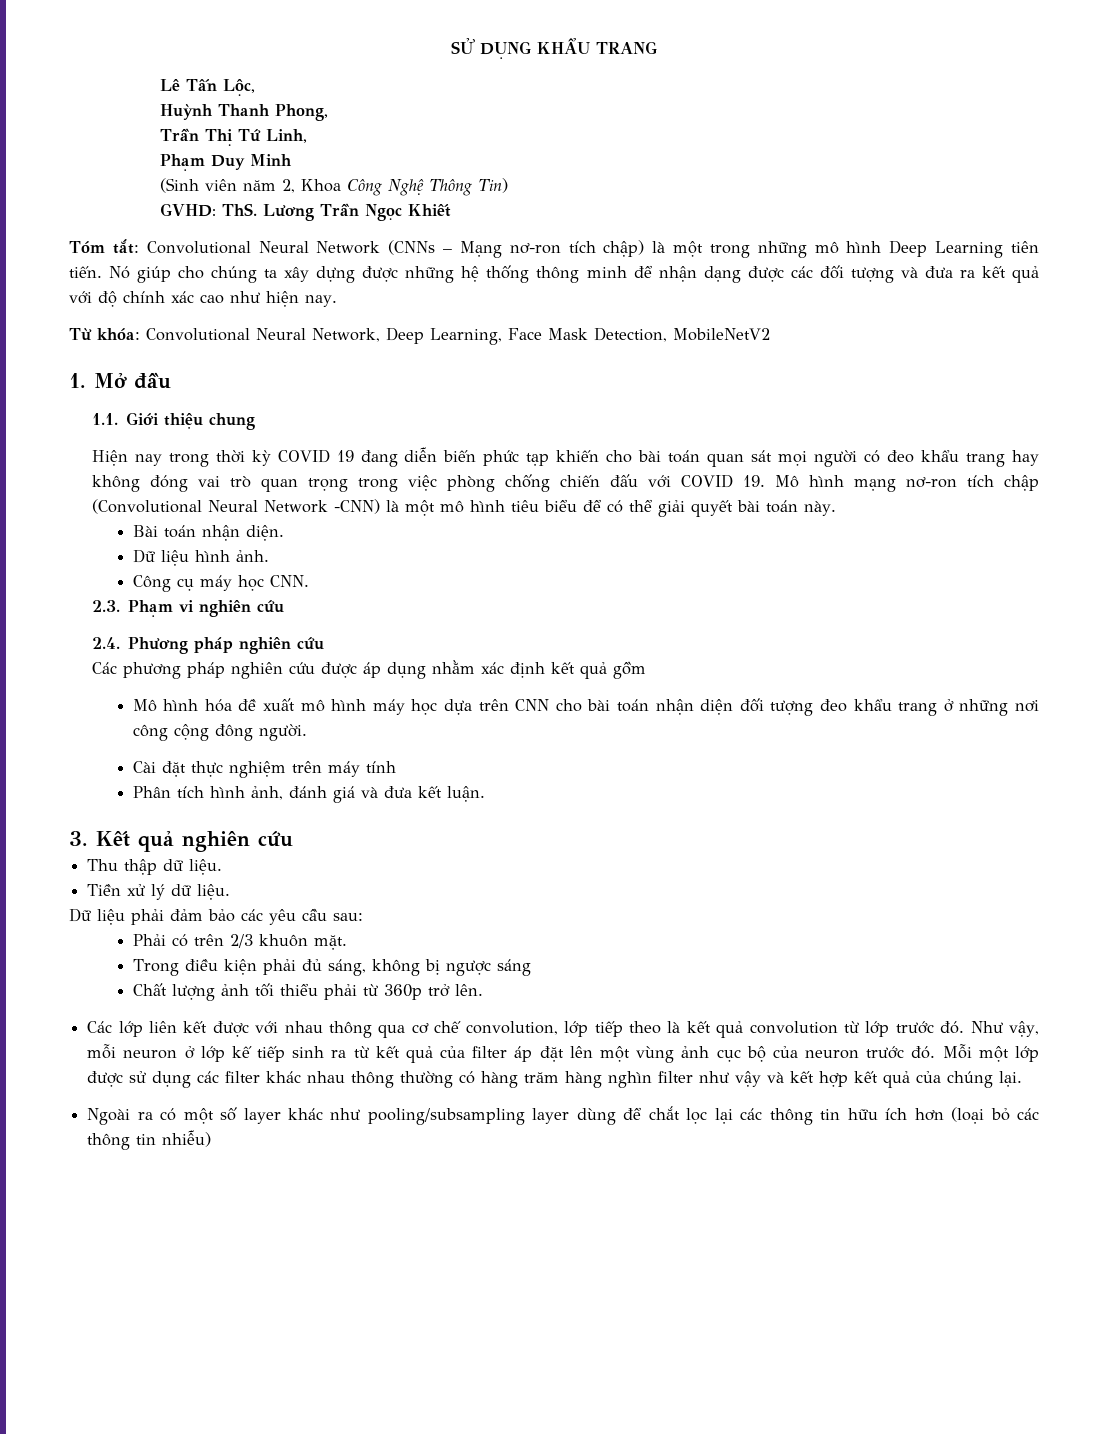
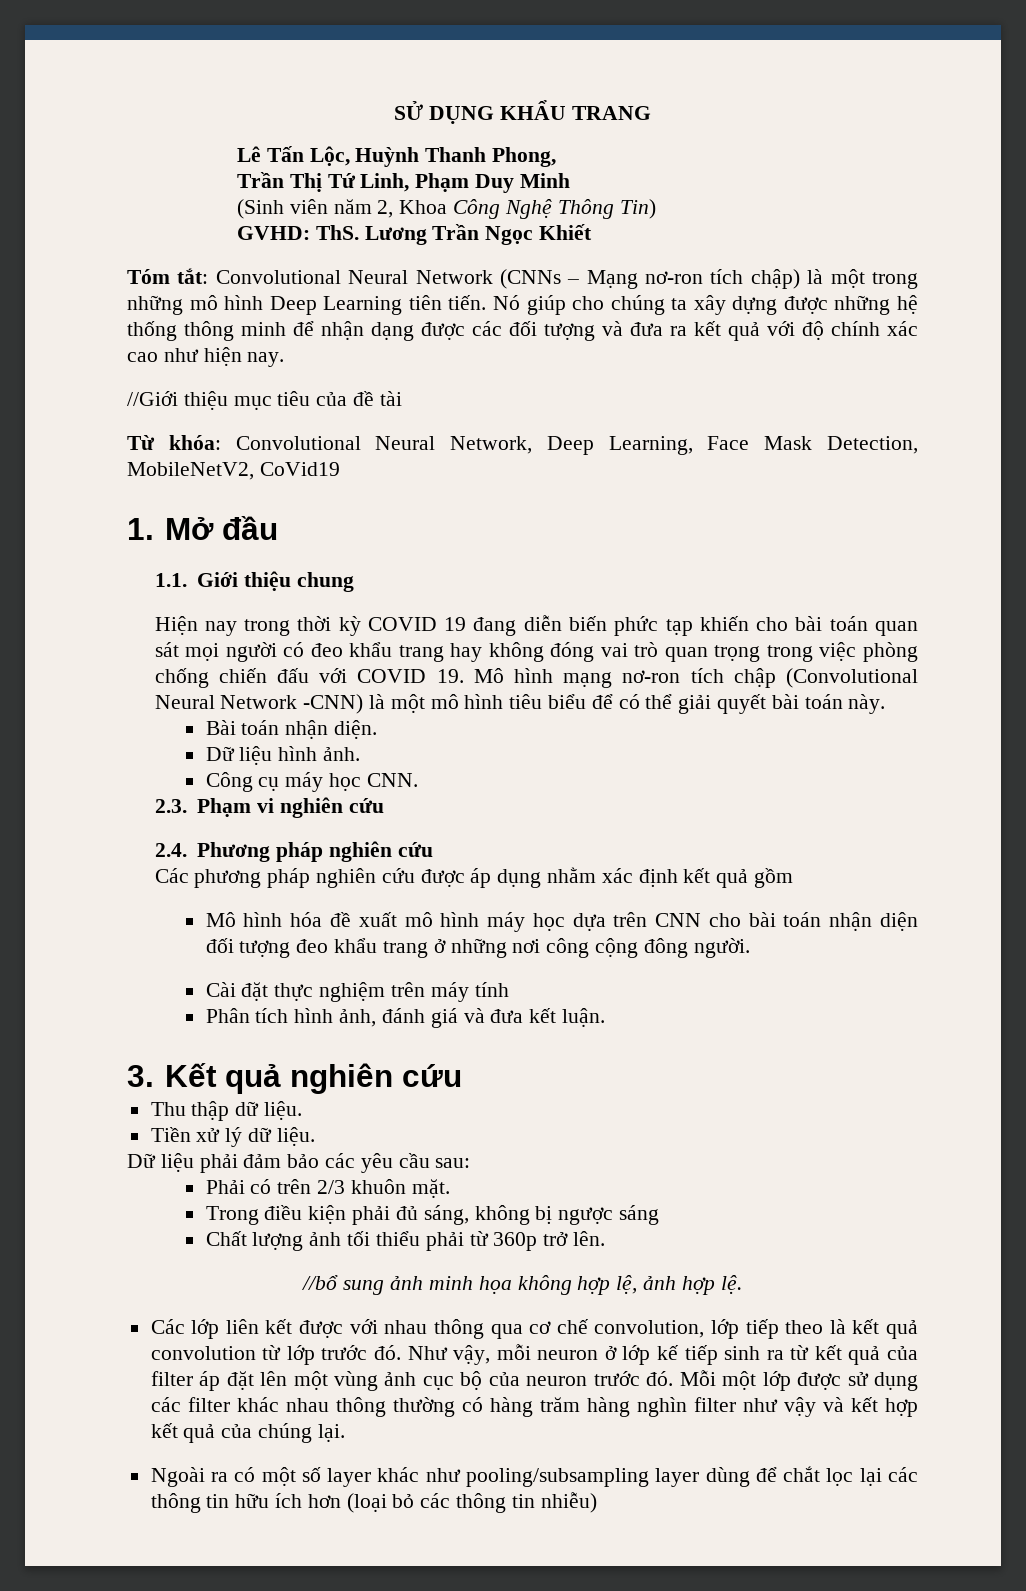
- Lê Tấn Lộc,
- Huỳnh Thanh Phong,
+ Lê Tấn Lộc, Huỳnh Thanh Phong,
- Trần Thị Tứ Linh,
- Phạm Duy Minh
+ Trần Thị Tứ Linh, Phạm Duy Minh
+ //Giới thiệu mục tiêu của đề tài
- Từ khóa: Convolutional Neural Network, Deep Learning, Face Mask Detection, MobileNetV2
+ Từ khóa: Convolutional Neural Network, Deep Learning, Face Mask Detection, MobileNetV2, CoVid19
+ //bổ sung ảnh minh họa không hợp lệ, ảnh hợp lệ.

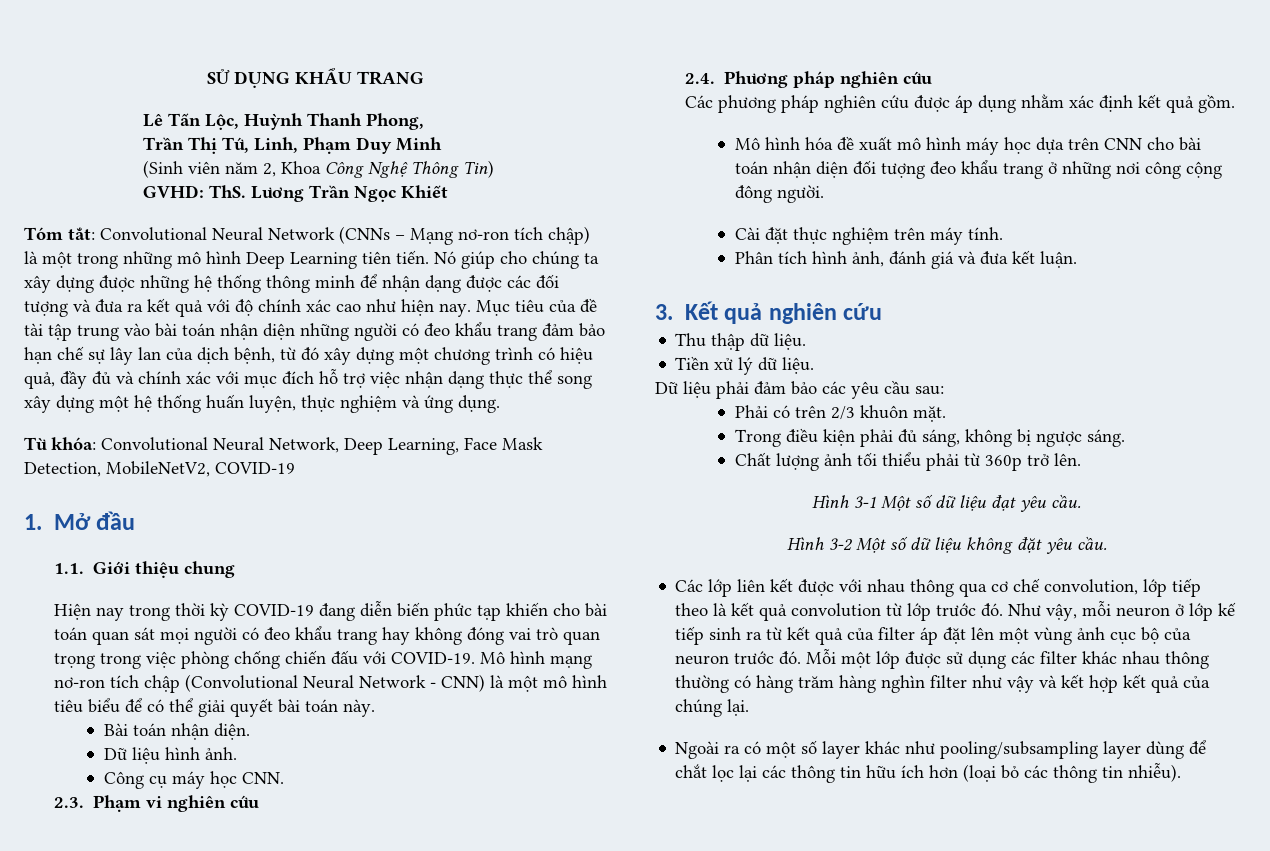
- Trần Thị Tứ Linh, Phạm Duy Minh
+ Trần Thị Tứ, Linh, Phạm Duy Minh
- Nó giúp cho chúng ta xây dựng được những hệ thống thông minh để nhận dạng được các đối tượng và đưa ra kết quả với độ chính xác cao như hiện nay.
- //Giới thiệu mục tiêu của đề tài
+ Nó giúp cho chúng ta xây dựng được những hệ thống thông minh để nhận dạng được các đối tượng và đưa ra kết quả với độ chính xác cao như hiện nay. Mục tiêu của đề tài tập trung vào bài toán nhận diện những người có đeo khẩu trang đảm bảo hạn chế sự lây lan của dịch bệnh, từ đó xây dựng một chương trình có hiệu quả, đầy đủ và chính xác với mục đích hỗ trợ việc nhận dạng thực thể song xây dựng một hệ thống huấn luyện, thực nghiệm và ứng dụng.
- Từ khóa: Convolutional Neural Network, Deep Learning, Face Mask Detection, MobileNetV2, CoVid19
+ Từ khóa: Convolutional Neural Network, Deep Learning, Face Mask Detection, MobileNetV2, COVID-19
- Hiện nay trong thời kỳ COVID 19 đang diễn biến phức tạp khiến cho bài toán quan sát mọi người có đeo khẩu trang hay không đóng vai trò quan trọng trong việc phòng chống chiến đấu với COVID 19. Mô hình mạng nơ-ron tích chập (Convolutional Neural Network -CNN) là một mô hình tiêu biểu để có thể giải quyết bài toán này.
+ Hiện nay trong thời kỳ COVID-19 đang diễn biến phức tạp khiến cho bài toán quan sát mọi người có đeo khẩu trang hay không đóng vai trò quan trọng trong việc phòng chống chiến đấu với COVID-19. Mô hình mạng nơ-ron tích chập (Convolutional Neural Network - CNN) là một mô hình tiêu biểu để có thể giải quyết bài toán này.
- Các phương pháp nghiên cứu được áp dụng nhằm xác định kết quả gồm
+ Các phương pháp nghiên cứu được áp dụng nhằm xác định kết quả gồm.
- Cài đặt thực nghiệm trên máy tính
+ Cài đặt thực nghiệm trên máy tính.
- Trong điều kiện phải đủ sáng, không bị ngược sáng
+ Trong điều kiện phải đủ sáng, không bị ngược sáng.
- //bổ sung ảnh minh họa không hợp lệ, ảnh hợp lệ.
+ Hình 3-1 Một số dữ liệu đạt yêu cầu.
+ Hình 3-2 Một số dữ liệu không đặt yêu cầu.
- Ngoài ra có một số layer khác như pooling/subsampling layer dùng để chắt lọc lại các thông tin hữu ích hơn (loại bỏ các thông tin nhiễu)
+ Ngoài ra có một số layer khác như pooling/subsampling layer dùng để chắt lọc lại các thông tin hữu ích hơn (loại bỏ các thông tin nhiễu).

